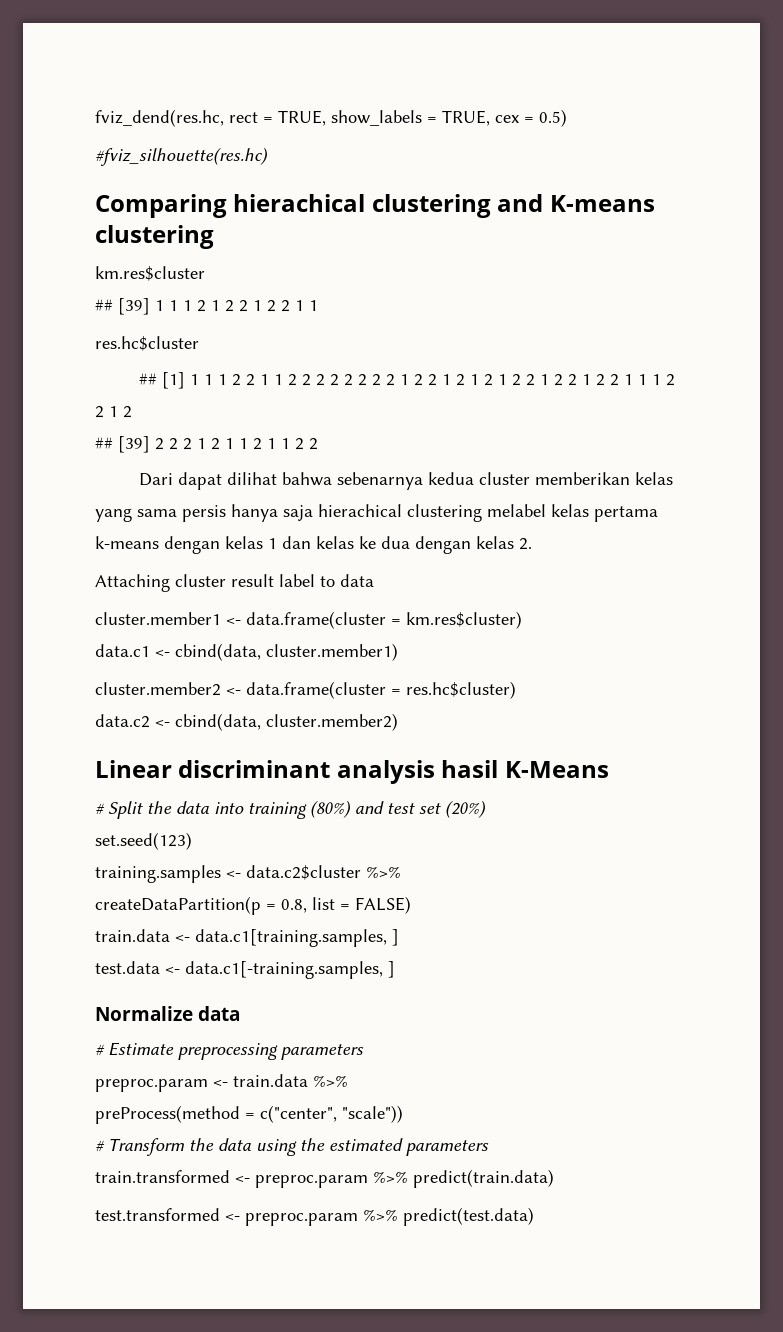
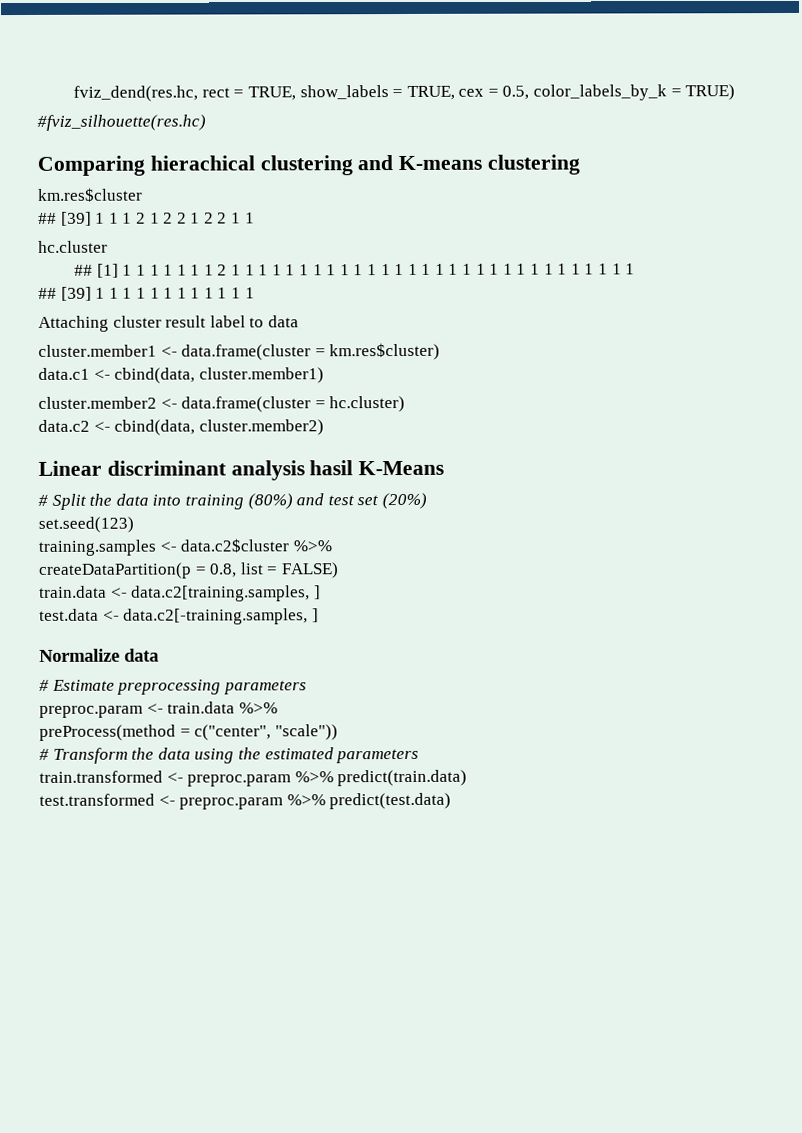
- fviz_dend(res.hc, rect = TRUE, show_labels = TRUE, cex = 0.5)
+ fviz_dend(res.hc, rect = TRUE, show_labels = TRUE, cex = 0.5, color_labels_by_k = TRUE)
- res.hc$cluster
+ hc.cluster
- ## [1] 1 1 1 2 2 1 1 2 2 2 2 2 2 2 2 1 2 2 1 2 1 2 1 2 2 1 2 2 1 2 2 1 1 1 2 2 1 2
- ## [39] 2 2 2 1 2 1 1 2 1 1 2 2
- Dari dapat dilihat bahwa sebenarnya kedua cluster memberikan kelas yang sama persis hanya saja hierachical clustering melabel kelas pertama k-means dengan kelas 1 dan kelas ke dua dengan kelas 2.
+ ## [1] 1 1 1 1 1 1 1 2 1 1 1 1 1 1 1 1 1 1 1 1 1 1 1 1 1 1 1 1 1 1 1 1 1 1 1 1 1 1
+ ## [39] 1 1 1 1 1 1 1 1 1 1 1 1
- cluster.member2 <- data.frame(cluster = res.hc$cluster)
+ cluster.member2 <- data.frame(cluster = hc.cluster)
- train.data <- data.c1[training.samples, ]
+ train.data <- data.c2[training.samples, ]
- test.data <- data.c1[-training.samples, ]
+ test.data <- data.c2[-training.samples, ]

